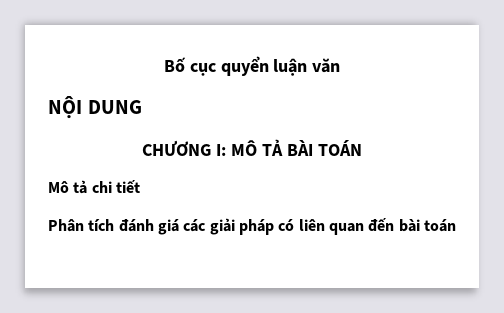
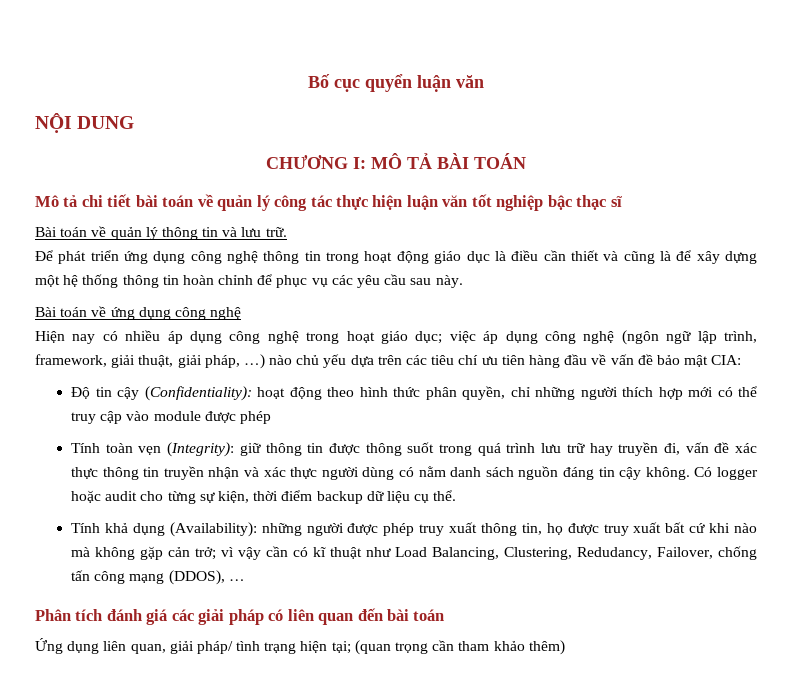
- Mô tả chi tiết
+ Mô tả chi tiết bài toán về quản lý công tác thực hiện luận văn tốt nghiệp bậc thạc sĩ
+ Bài toán về quản lý thông tin và lưu trữ.
+ Để phát triển ứng dụng công nghệ thông tin trong hoạt động giáo dục là điều cần thiết và cũng là để xây dựng một hệ thống thông tin hoàn chỉnh để phục vụ các yêu cầu sau này.
+ Bài toán về ứng dụng công nghệ
+ Hiện nay có nhiều áp dụng công nghệ trong hoạt giáo dục; việc áp dụng công nghệ (ngôn ngữ lập trình, framework, giải thuật, giải pháp, …) nào chủ yếu dựa trên các tiêu chí ưu tiên hàng đầu về vấn đề bảo mật CIA:
+ Độ tin cậy (Confidentiality): hoạt động theo hình thức phân quyền, chỉ những người thích hợp mới có thể truy cập vào module được phép
+ Tính toàn vẹn (Integrity): giữ thông tin được thông suốt trong quá trình lưu trữ hay truyền đi, vấn đề xác thực thông tin truyền nhận và xác thực người dùng có nằm danh sách nguồn đáng tin cậy không. Có logger hoặc audit cho từng sự kiện, thời điểm backup dữ liệu cụ thể.
+ Tính khả dụng (Availability): những người được phép truy xuất thông tin, họ được truy xuất bất cứ khi nào mà không gặp cản trở; vì vậy cần có kĩ thuật như Load Balancing, Clustering, Redudancy, Failover, chống tấn công mạng (DDOS), …
+ Ứng dụng liên quan, giải pháp/ tình trạng hiện tại; (quan trọng cần tham khảo thêm)

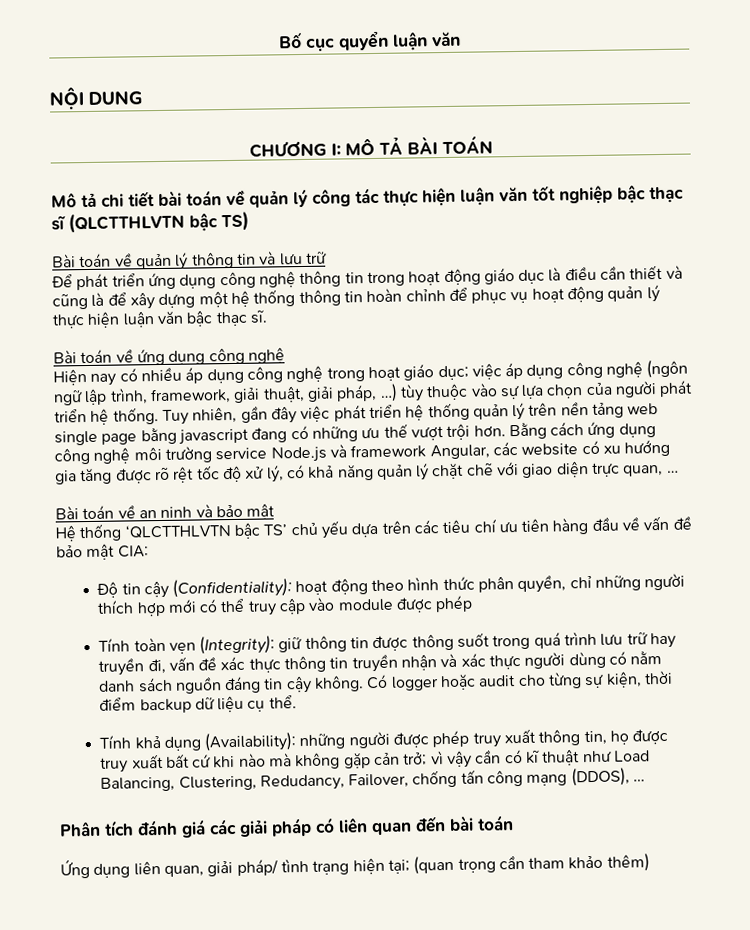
- Mô tả chi tiết bài toán về quản lý công tác thực hiện luận văn tốt nghiệp bậc thạc sĩ
+ Mô tả chi tiết bài toán về quản lý công tác thực hiện luận văn tốt nghiệp bậc thạc sĩ (QLCTTHLVTN bậc TS)
- Bài toán về quản lý thông tin và lưu trữ.
+ Bài toán về quản lý thông tin và lưu trữ
- Để phát triển ứng dụng công nghệ thông tin trong hoạt động giáo dục là điều cần thiết và cũng là để xây dựng một hệ thống thông tin hoàn chỉnh để phục vụ các yêu cầu sau này.
+ Để phát triển ứng dụng công nghệ thông tin trong hoạt động giáo dục là điều cần thiết và cũng là để xây dựng một hệ thống thông tin hoàn chỉnh để phục vụ hoạt động quản lý thực hiện luận văn bậc thạc sĩ.
- Hiện nay có nhiều áp dụng công nghệ trong hoạt giáo dục; việc áp dụng công nghệ (ngôn ngữ lập trình, framework, giải thuật, giải pháp, …) nào chủ yếu dựa trên các tiêu chí ưu tiên hàng đầu về vấn đề bảo mật CIA:
+ Hiện nay có nhiều áp dụng công nghệ trong hoạt giáo dục; việc áp dụng công nghệ (ngôn ngữ lập trình, framework, giải thuật, giải pháp, …) tùy thuộc vào sự lựa chọn của người phát triển hệ thống. Tuy nhiên, gần đây việc phát triển hệ thống quản lý trên nền tảng web single page bằng javascript đang có những ưu thế vượt trội hơn. Bằng cách ứng dụng công nghệ môi trường service Node.js và framework Angular, các website có xu hướng gia tăng được rõ rệt tốc độ xử lý, có khả năng quản lý chặt chẽ với giao diện trực quan, …
+ Bài toán về an ninh và bảo mật
+ Hệ thống ‘QLCTTHLVTN bậc TS’ chủ yếu dựa trên các tiêu chí ưu tiên hàng đầu về vấn đề bảo mật CIA:

